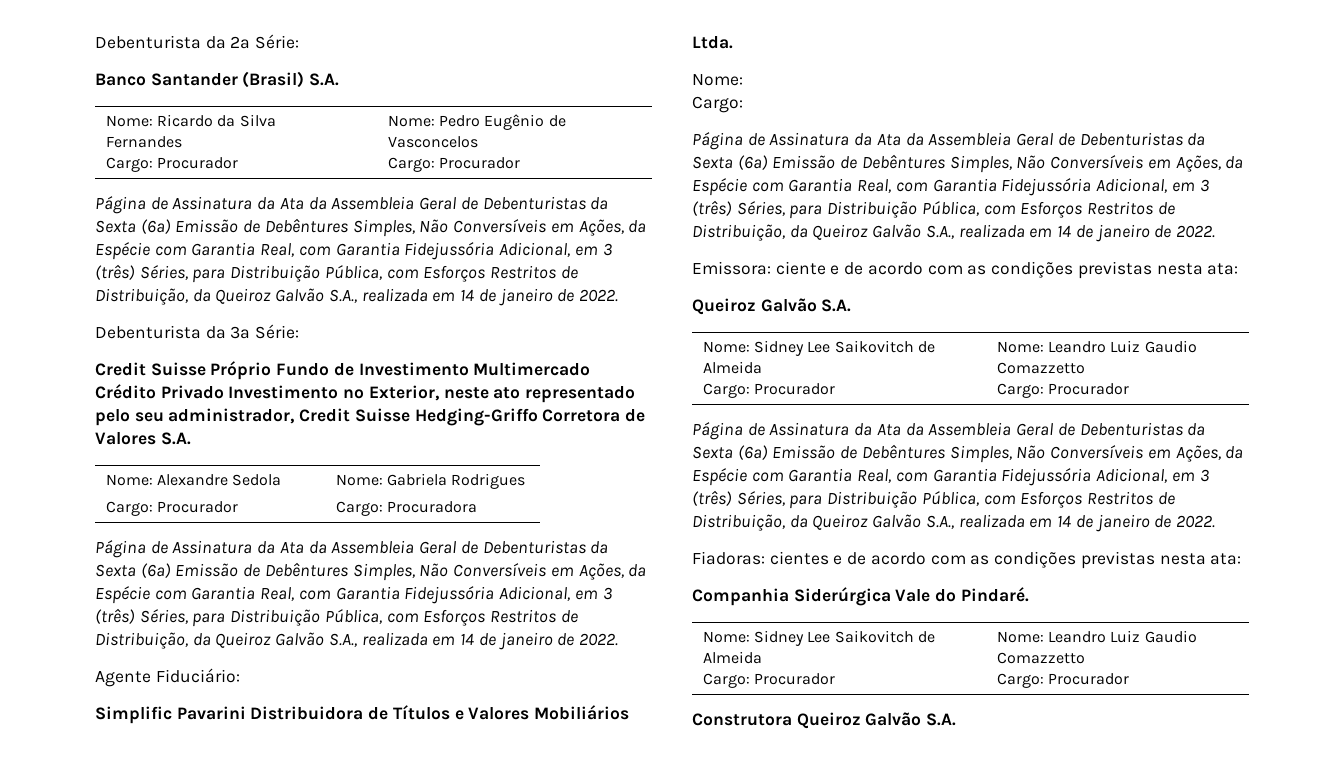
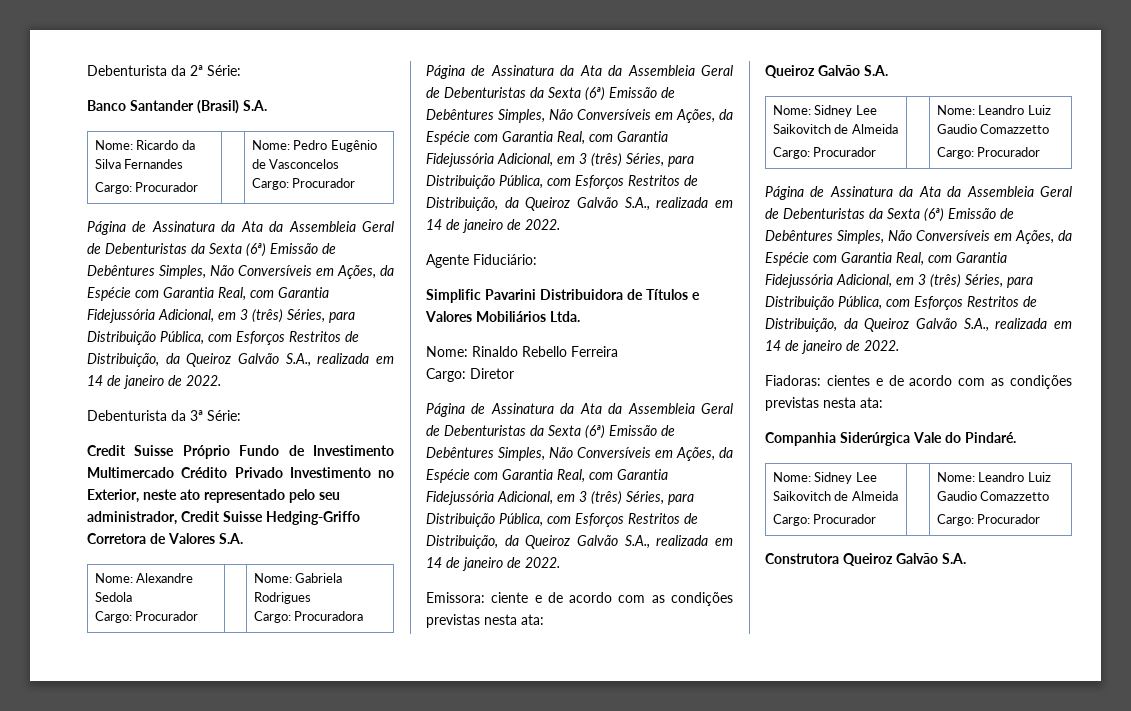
  Simplific Pavarini Distribuidora de Títulos e Valores Mobiliários Ltda.
- Nome:
- Cargo:
+ Nome: Rinaldo Rebello Ferreira
+ Cargo: Diretor

